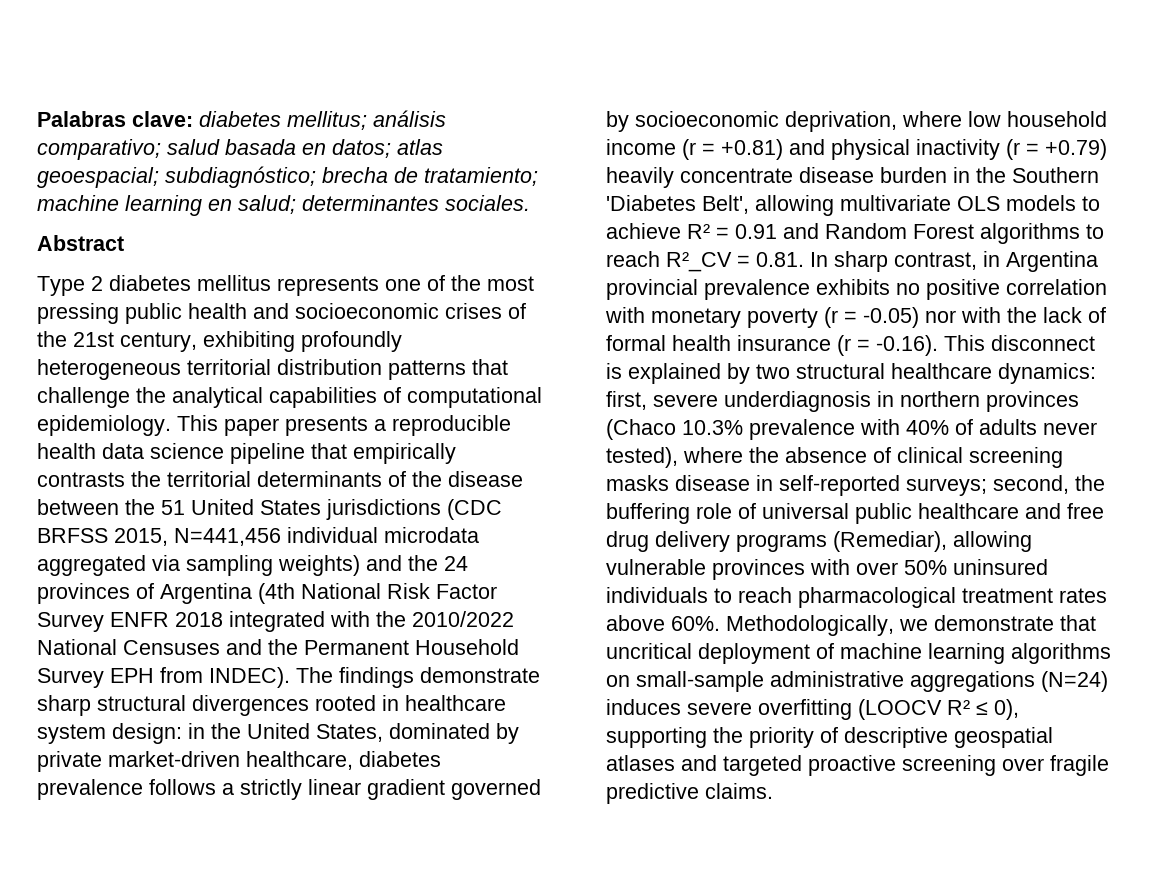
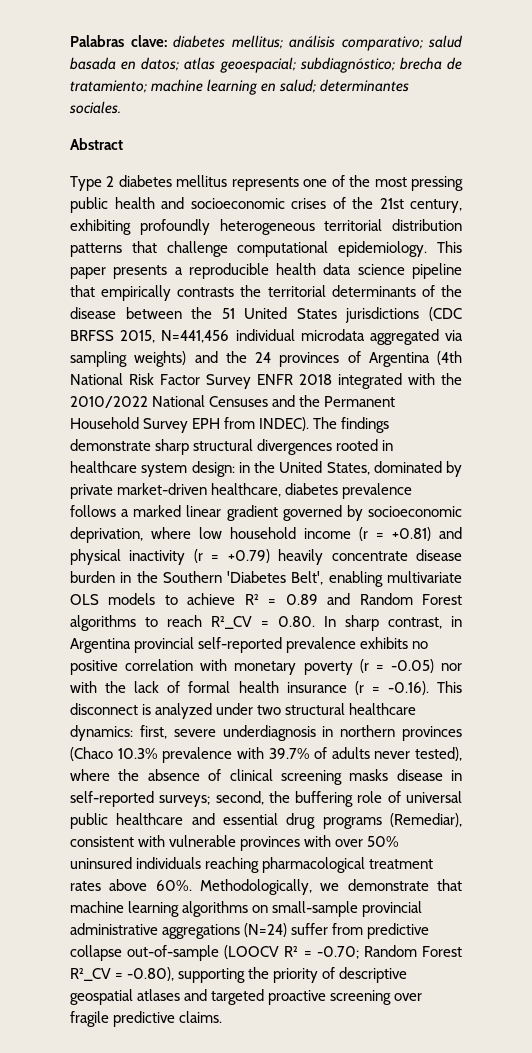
- Type 2 diabetes mellitus represents one of the most pressing public health and socioeconomic crises of the 21st century, exhibiting profoundly heterogeneous territorial distribution patterns that challenge the analytical capabilities of computational epidemiology.
+ Type 2 diabetes mellitus represents one of the most pressing public health and socioeconomic crises of the 21st century, exhibiting profoundly heterogeneous territorial distribution patterns that challenge computational epidemiology.
- in the United States, dominated by private market-driven healthcare, diabetes prevalence follows a strictly linear gradient governed by socioeconomic deprivation, where low household income (r = +0.81) and physical inactivity (r = +0.79) heavily concentrate disease burden in the Southern 'Diabetes Belt', allowing multivariate OLS models to achieve R² = 0.91 and Random Forest algorithms to reach R²_CV = 0.81. In sharp contrast, in Argentina provincial prevalence exhibits no positive correlation with monetary poverty (r = -0.05) nor with the lack of formal health insurance (r = -0.16). This disconnect is explained by two structural healthcare dynamics:
+ in the United States, dominated by private market-driven healthcare, diabetes prevalence follows a marked linear gradient governed by socioeconomic deprivation, where low household income (r = +0.81) and physical inactivity (r = +0.79) heavily concentrate disease burden in the Southern 'Diabetes Belt', enabling multivariate OLS models to achieve R² = 0.89 and Random Forest algorithms to reach R²_CV = 0.80. In sharp contrast, in Argentina provincial self-reported prevalence exhibits no positive correlation with monetary poverty (r = -0.05) nor with the lack of formal health insurance (r = -0.16). This disconnect is analyzed under two structural healthcare dynamics:
- first, severe underdiagnosis in northern provinces (Chaco 10.3% prevalence with 40% of adults never tested), where the absence of clinical screening masks disease in self-reported surveys;
+ first, severe underdiagnosis in northern provinces (Chaco 10.3% prevalence with 39.7% of adults never tested), where the absence of clinical screening masks disease in self-reported surveys;
- second, the buffering role of universal public healthcare and free drug delivery programs (Remediar), allowing vulnerable provinces with over 50% uninsured individuals to reach pharmacological treatment rates above 60%.
+ second, the buffering role of universal public healthcare and essential drug programs (Remediar), consistent with vulnerable provinces with over 50% uninsured individuals reaching pharmacological treatment rates above 60%.
- Methodologically, we demonstrate that uncritical deployment of machine learning algorithms on small-sample administrative aggregations (N=24) induces severe overfitting (LOOCV R² ≤ 0), supporting the priority of descriptive geospatial atlases and targeted proactive screening over fragile predictive claims.
+ Methodologically, we demonstrate that machine learning algorithms on small-sample provincial administrative aggregations (N=24) suffer from predictive collapse out-of-sample (LOOCV R² = -0.70; Random Forest R²_CV = -0.80), supporting the priority of descriptive geospatial atlases and targeted proactive screening over fragile predictive claims.

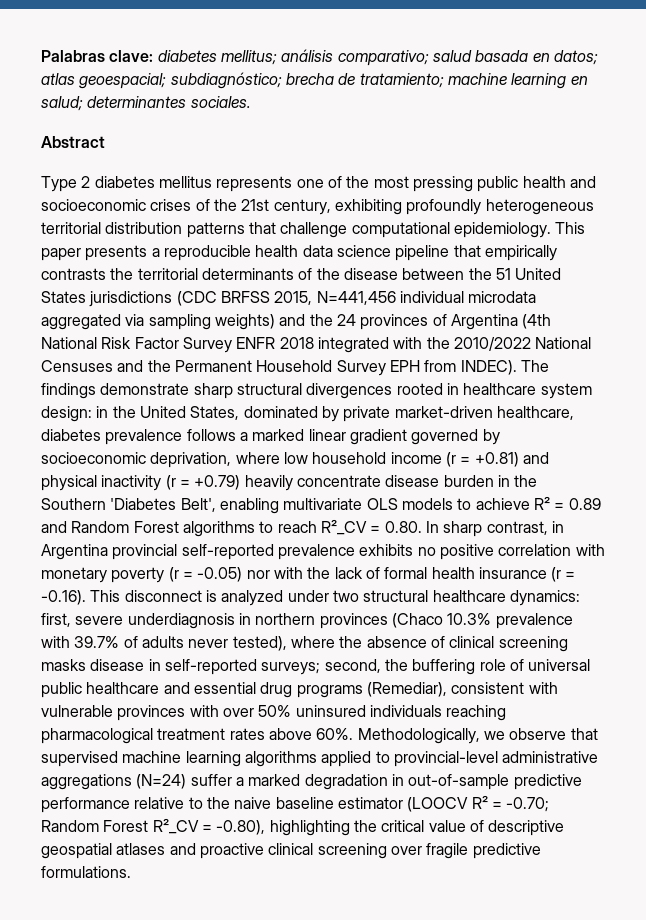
- Methodologically, we demonstrate that machine learning algorithms on small-sample provincial administrative aggregations (N=24) suffer from predictive collapse out-of-sample (LOOCV R² = -0.70; Random Forest R²_CV = -0.80), supporting the priority of descriptive geospatial atlases and targeted proactive screening over fragile predictive claims.
+ Methodologically, we observe that supervised machine learning algorithms applied to provincial-level administrative aggregations (N=24) suffer a marked degradation in out-of-sample predictive performance relative to the naive baseline estimator (LOOCV R² = -0.70; Random Forest R²_CV = -0.80), highlighting the critical value of descriptive geospatial atlases and proactive clinical screening over fragile predictive formulations.

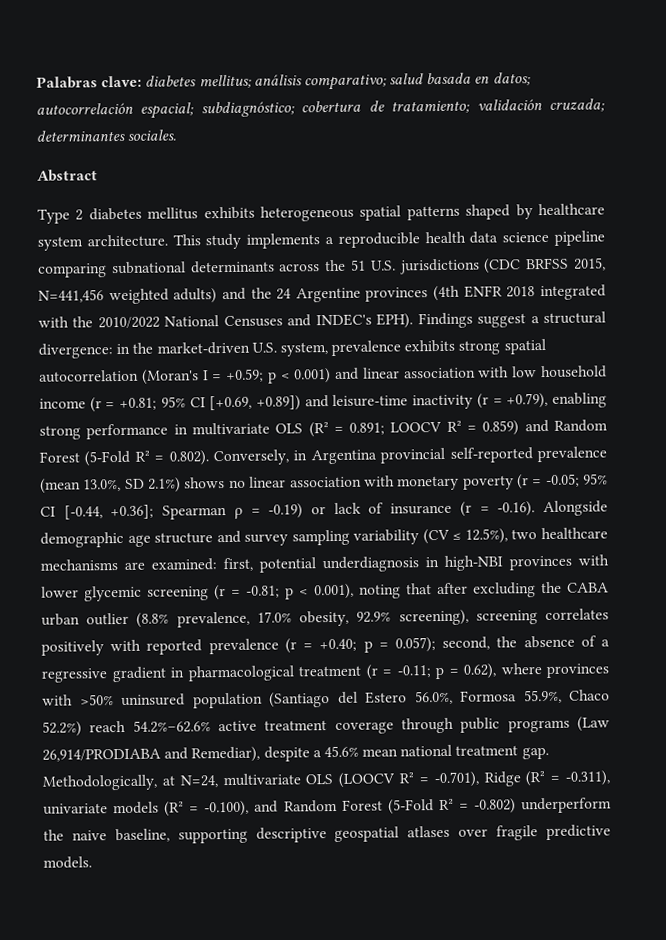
- Palabras clave: diabetes mellitus; análisis comparativo; salud basada en datos; atlas geoespacial; subdiagnóstico; brecha de tratamiento; machine learning en salud; determinantes sociales.
+ Palabras clave: diabetes mellitus; análisis comparativo; salud basada en datos; autocorrelación espacial; subdiagnóstico; cobertura de tratamiento; validación cruzada; determinantes sociales.
- Type 2 diabetes mellitus represents one of the most pressing public health and socioeconomic crises of the 21st century, exhibiting profoundly heterogeneous territorial distribution patterns that challenge computational epidemiology. This paper presents a reproducible health data science pipeline that empirically contrasts the territorial determinants of the disease between the 51 United States jurisdictions (CDC BRFSS 2015, N=441,456 individual microdata aggregated via sampling weights) and the 24 provinces of Argentina (4th National Risk Factor Survey ENFR 2018 integrated with the 2010/2022 National Censuses and the Permanent Household Survey EPH from INDEC). The findings demonstrate sharp structural divergences rooted in healthcare system design: in the United States, dominated by private market-driven healthcare, diabetes prevalence follows a marked linear gradient governed by socioeconomic deprivation, where low household income (r = +0.81) and physical inactivity (r = +0.79) heavily concentrate disease burden in the Southern 'Diabetes Belt', enabling multivariate OLS models to achieve R² = 0.89 and Random Forest algorithms to reach R²_CV = 0.80. In sharp contrast, in Argentina provincial self-reported prevalence exhibits no positive correlation with monetary poverty (r = -0.05) nor with the lack of formal health insurance (r = -0.16). This disconnect is analyzed under two structural healthcare dynamics: first, severe underdiagnosis in northern provinces (Chaco 10.3% prevalence with 39.7% of adults never tested), where the absence of clinical screening masks disease in self-reported surveys; second, the buffering role of universal public healthcare and essential drug programs (Remediar), consistent with vulnerable provinces with over 50% uninsured individuals reaching pharmacological treatment rates above 60%. Methodologically, we observe that supervised machine learning algorithms applied to provincial-level administrative aggregations (N=24) suffer a marked degradation in out-of-sample predictive performance relative to the naive baseline estimator (LOOCV R² = -0.70; Random Forest R²_CV = -0.80), highlighting the critical value of descriptive geospatial atlases and proactive clinical screening over fragile predictive formulations.
+ Type 2 diabetes mellitus exhibits heterogeneous spatial patterns shaped by healthcare system architecture. This study implements a reproducible health data science pipeline comparing subnational determinants across the 51 U.S. jurisdictions (CDC BRFSS 2015, N=441,456 weighted adults) and the 24 Argentine provinces (4th ENFR 2018 integrated with the 2010/2022 National Censuses and INDEC's EPH). Findings suggest a structural divergence: in the market-driven U.S. system, prevalence exhibits strong spatial autocorrelation (Moran's I = +0.59; p < 0.001) and linear association with low household income (r = +0.81; 95% CI [+0.69, +0.89]) and leisure-time inactivity (r = +0.79), enabling strong performance in multivariate OLS (R² = 0.891; LOOCV R² = 0.859) and Random Forest (5-Fold R² = 0.802). Conversely, in Argentina provincial self-reported prevalence (mean 13.0%, SD 2.1%) shows no linear association with monetary poverty (r = -0.05; 95% CI [-0.44, +0.36]; Spearman ρ = -0.19) or lack of insurance (r = -0.16). Alongside demographic age structure and survey sampling variability (CV ≤ 12.5%), two healthcare mechanisms are examined: first, potential underdiagnosis in high-NBI provinces with lower glycemic screening (r = -0.81; p < 0.001), noting that after excluding the CABA urban outlier (8.8% prevalence, 17.0% obesity, 92.9% screening), screening correlates positively with reported prevalence (r = +0.40; p = 0.057); second, the absence of a regressive gradient in pharmacological treatment (r = -0.11; p = 0.62), where provinces with >50% uninsured population (Santiago del Estero 56.0%, Formosa 55.9%, Chaco 52.2%) reach 54.2%–62.6% active treatment coverage through public programs (Law 26,914/PRODIABA and Remediar), despite a 45.6% mean national treatment gap. Methodologically, at N=24, multivariate OLS (LOOCV R² = -0.701), Ridge (R² = -0.311), univariate models (R² = -0.100), and Random Forest (5-Fold R² = -0.802) underperform the naive baseline, supporting descriptive geospatial atlases over fragile predictive models.

